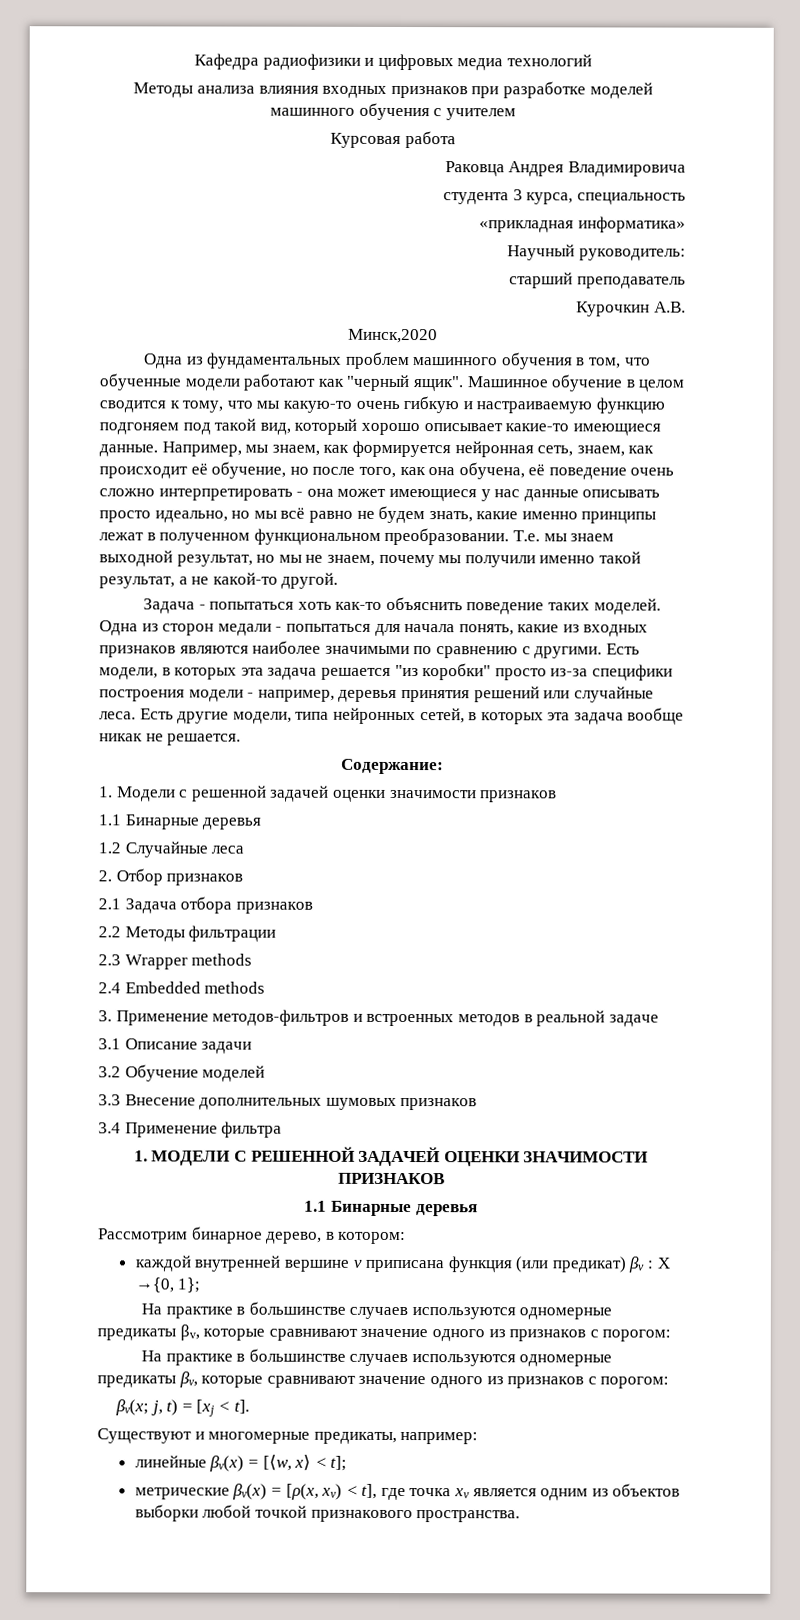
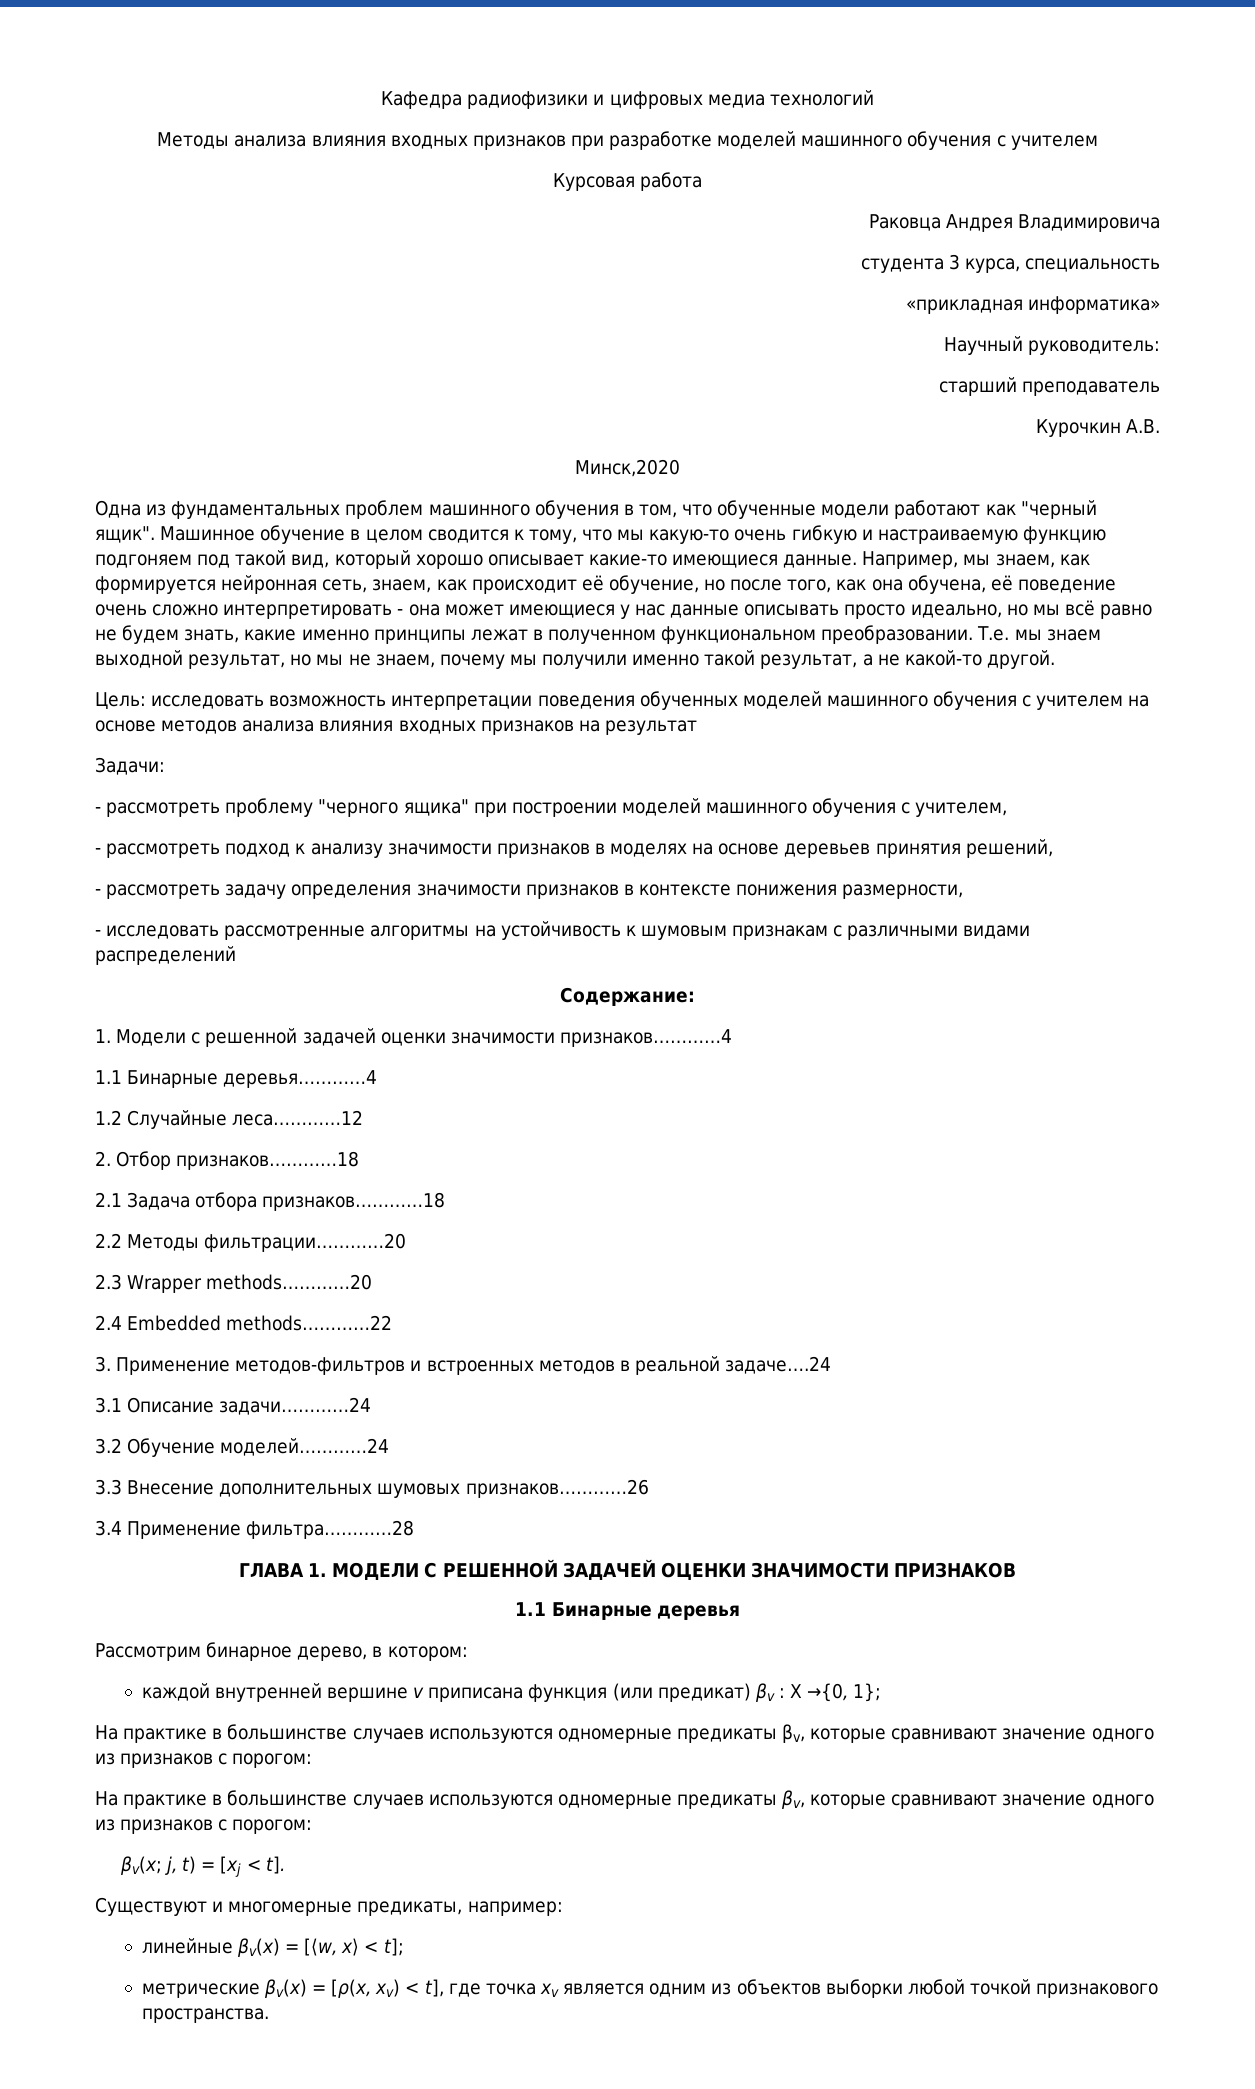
- Задача - попытаться хоть как-то объяснить поведение таких моделей. Одна из сторон медали - попытаться для начала понять, какие из входных признаков являются наиболее значимыми по сравнению с другими. Есть модели, в которых эта задача решается "из коробки" просто из-за специфики построения модели - например, деревья принятия решений или случайные леса. Есть другие модели, типа нейронных сетей, в которых эта задача вообще никак не решается.
+ Цель: исследовать возможность интерпретации поведения обученных моделей машинного обучения с учителем на основе методов анализа влияния входных признаков на результат
+ Задачи:
+ - рассмотреть проблему "черного ящика" при построении моделей машинного обучения с учителем,
+ - рассмотреть подход к анализу значимости признаков в моделях на основе деревьев принятия решений,
+ - рассмотреть задачу определения значимости признаков в контексте понижения размерности,
+ - исследовать рассмотренные алгоритмы на устойчивость к шумовым признакам с различными видами распределений
- 1. Модели с решенной задачей оценки значимости признаков
- 1.1 Бинарные деревья
+ 1. Модели с решенной задачей оценки значимости признаков…………4
+ 1.1 Бинарные деревья…………4
- 1.2 Случайные леса
+ 1.2 Случайные леса…………12
- 2. Отбор признаков
+ 2. Отбор признаков…………18
- 2.1 Задача отбора признаков
+ 2.1 Задача отбора признаков…………18
- 2.2 Методы фильтрации
+ 2.2 Методы фильтрации…………20
- 2.3 Wrapper methods
+ 2.3 Wrapper methods…………20
- 2.4 Embedded methods
+ 2.4 Embedded methods…………22
- 3. Применение методов-фильтров и встроенных методов в реальной задаче
+ 3. Применение методов-фильтров и встроенных методов в реальной задаче….24
- 3.1 Описание задачи
+ 3.1 Описание задачи…………24
- 3.2 Обучение моделей
+ 3.2 Обучение моделей…………24
- 3.3 Внесение дополнительных шумовых признаков
+ 3.3 Внесение дополнительных шумовых признаков…………26
- 3.4 Применение фильтра
- 1. МОДЕЛИ С РЕШЕННОЙ ЗАДАЧЕЙ ОЦЕНКИ ЗНАЧИМОСТИ ПРИЗНАКОВ
+ 3.4 Применение фильтра…………28
+ ГЛАВА 1. МОДЕЛИ С РЕШЕННОЙ ЗАДАЧЕЙ ОЦЕНКИ ЗНАЧИМОСТИ ПРИЗНАКОВ

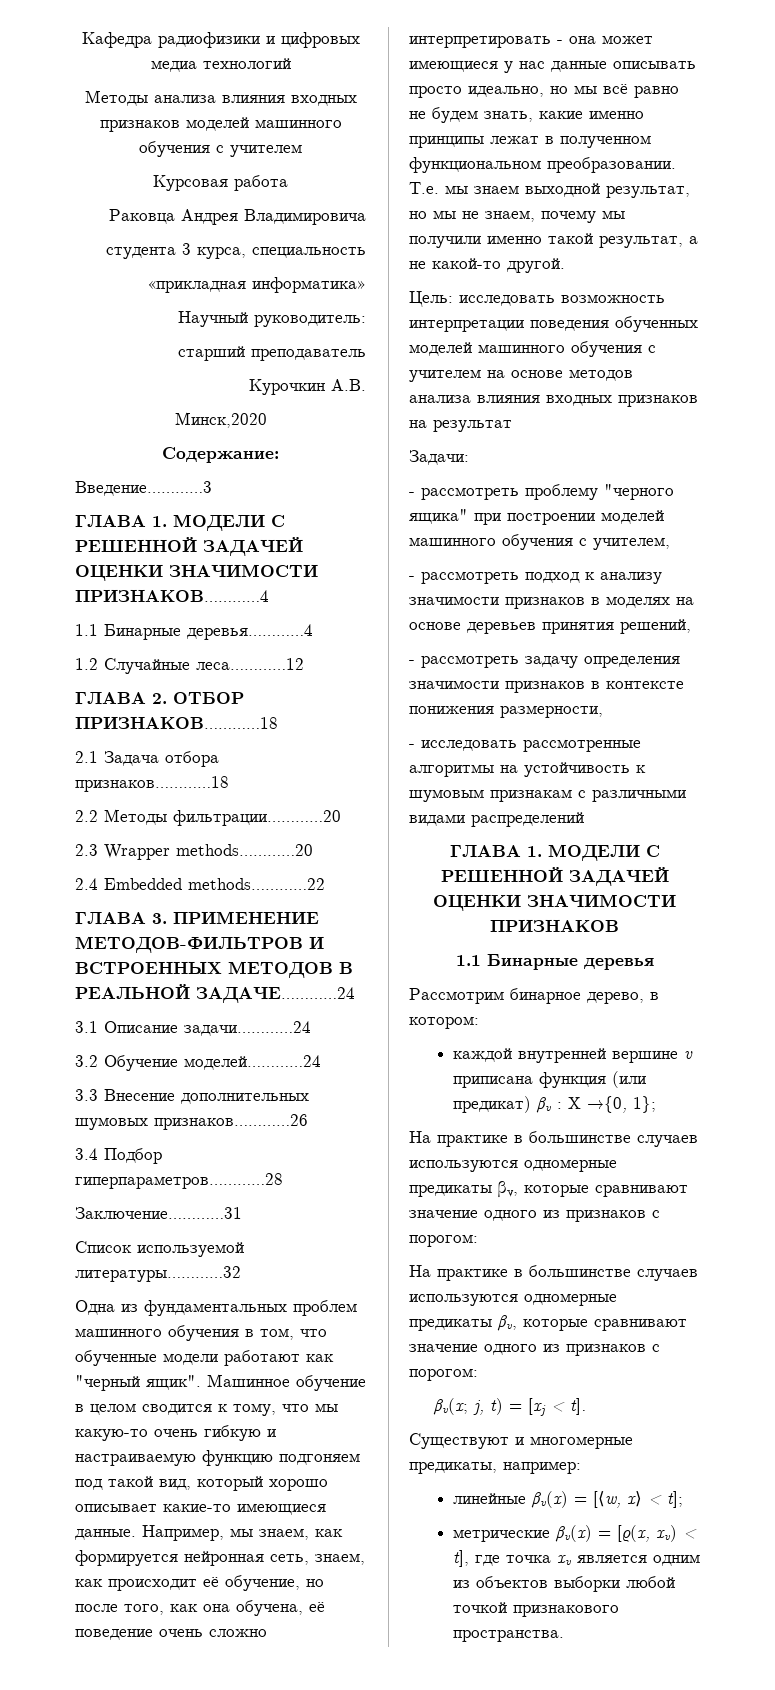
- Методы анализа влияния входных признаков при разработке моделей машинного обучения с учителем
+ Методы анализа влияния входных признаков моделей машинного обучения с учителем
+ Содержание:
+ Введение…………3
+ ГЛАВА 1. МОДЕЛИ С РЕШЕННОЙ ЗАДАЧЕЙ ОЦЕНКИ ЗНАЧИМОСТИ ПРИЗНАКОВ…………4
+ 1.1 Бинарные деревья…………4
+ 1.2 Случайные леса…………12
+ ГЛАВА 2. ОТБОР ПРИЗНАКОВ…………18
+ 2.1 Задача отбора признаков…………18
+ 2.2 Методы фильтрации…………20
+ 2.3 Wrapper methods…………20
+ 2.4 Embedded methods…………22
+ ГЛАВА 3. ПРИМЕНЕНИЕ МЕТОДОВ-ФИЛЬТРОВ И ВСТРОЕННЫХ МЕТОДОВ В РЕАЛЬНОЙ ЗАДАЧЕ…………24
+ 3.1 Описание задачи…………24
+ 3.2 Обучение моделей…………24
+ 3.3 Внесение дополнительных шумовых признаков…………26
+ 3.4 Подбор гиперпараметров…………28
+ Заключение…………31
+ Список используемой литературы…………32
- Содержание:
- 1. Модели с решенной задачей оценки значимости признаков…………4
- 1.1 Бинарные деревья…………4
- 1.2 Случайные леса…………12
- 2. Отбор признаков…………18
- 2.1 Задача отбора признаков…………18
- 2.2 Методы фильтрации…………20
- 2.3 Wrapper methods…………20
- 2.4 Embedded methods…………22
- 3. Применение методов-фильтров и встроенных методов в реальной задаче….24
- 3.1 Описание задачи…………24
- 3.2 Обучение моделей…………24
- 3.3 Внесение дополнительных шумовых признаков…………26
- 3.4 Применение фильтра…………28

